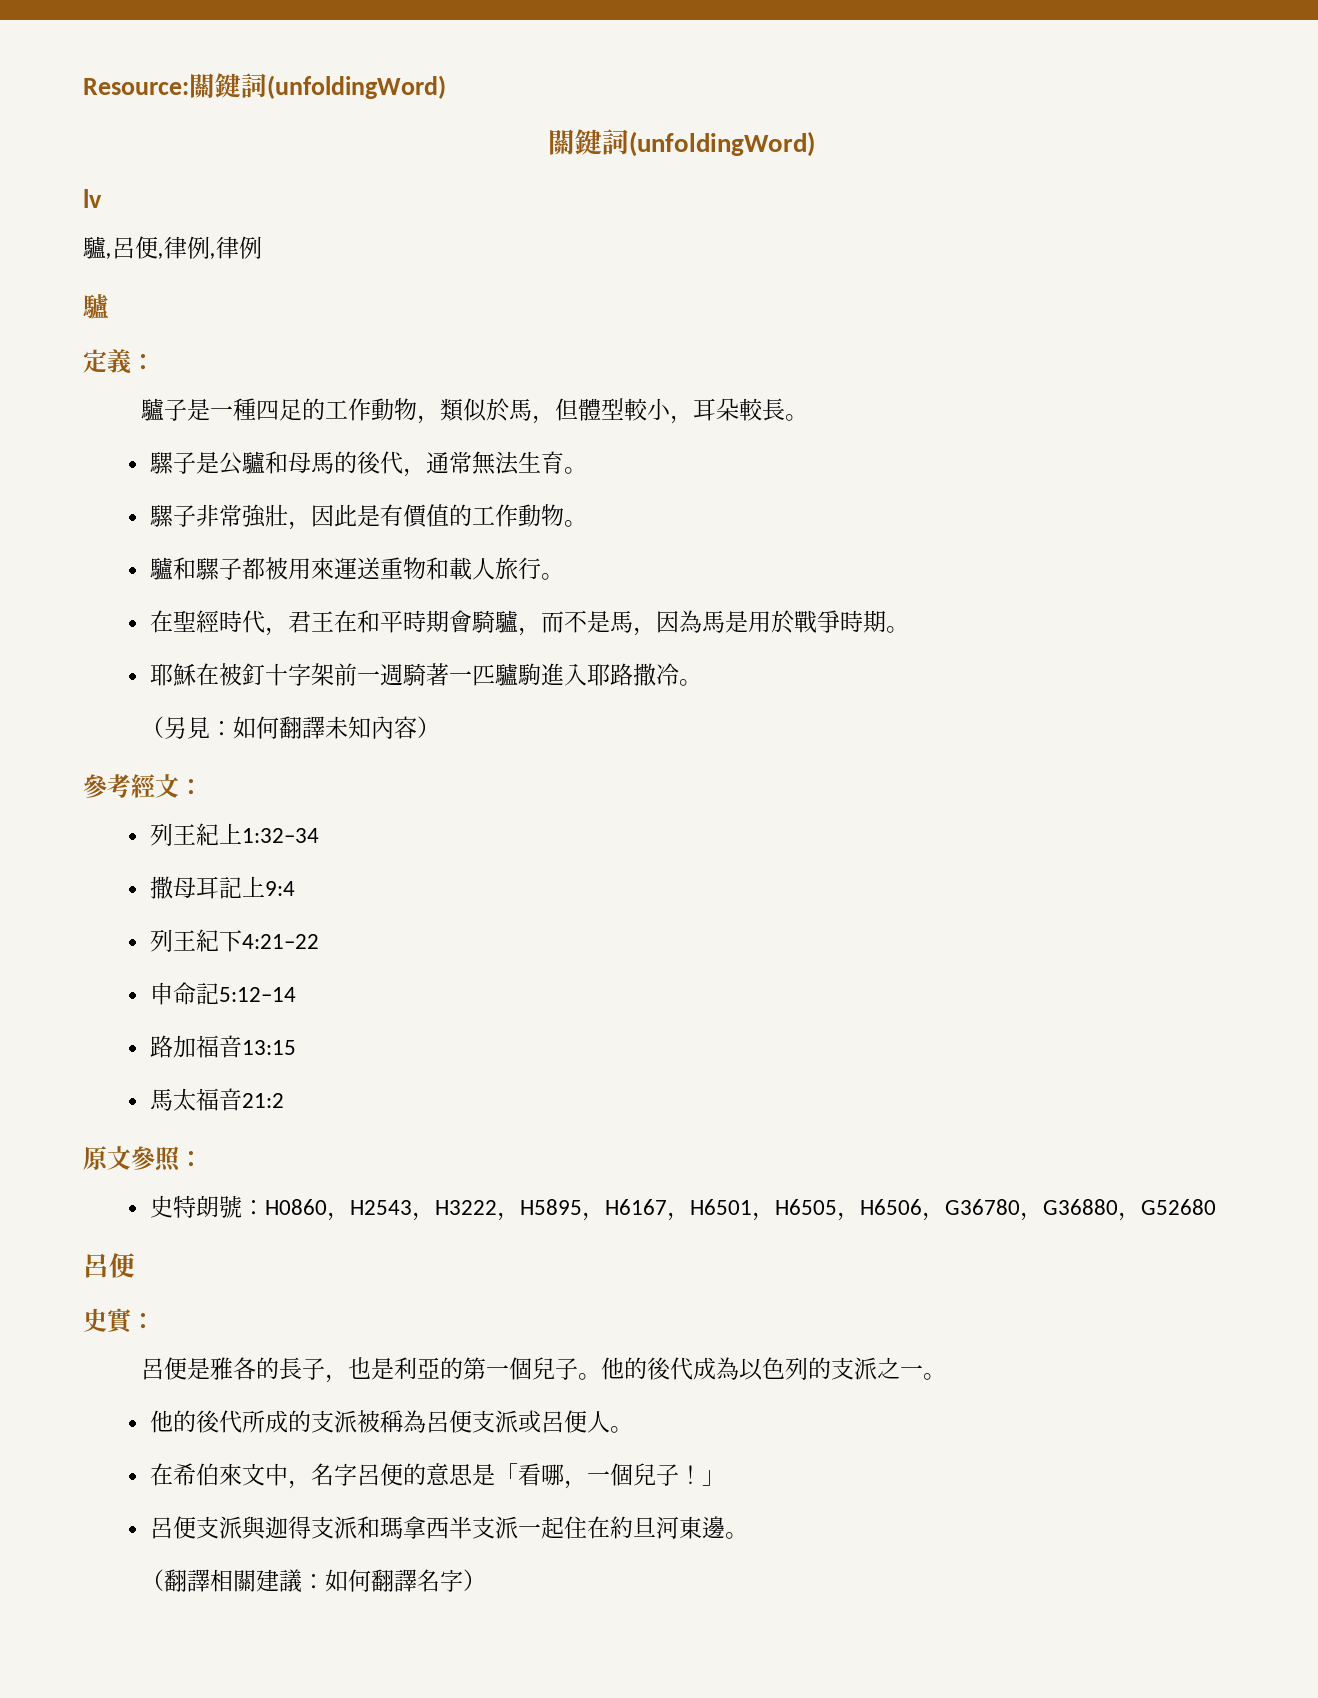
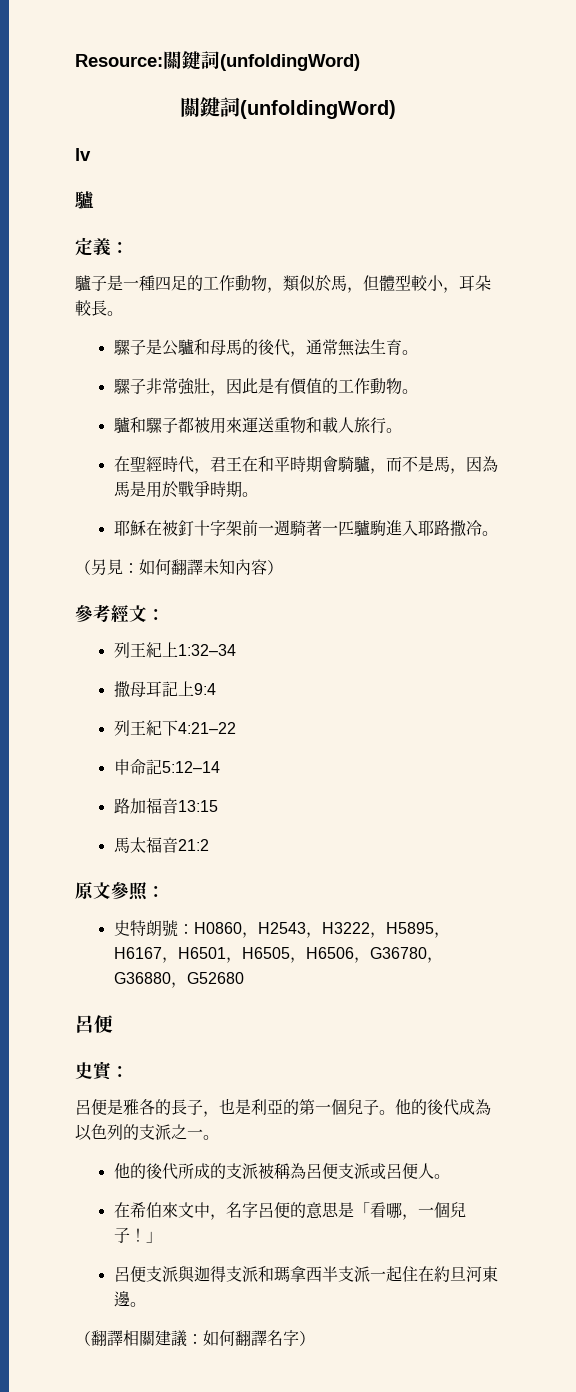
- 驢,呂便,律例,律例

